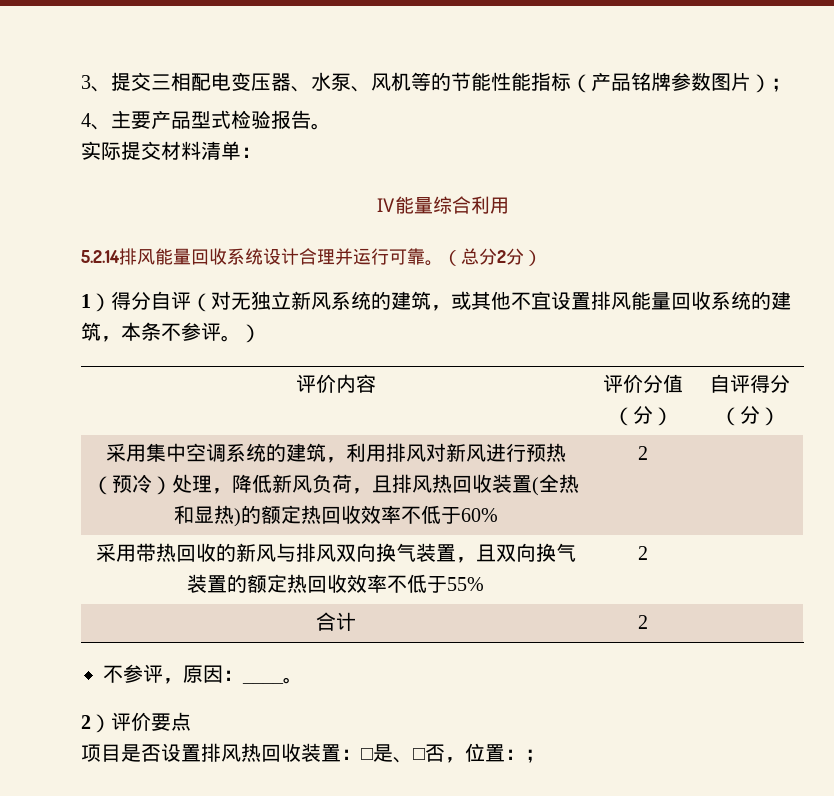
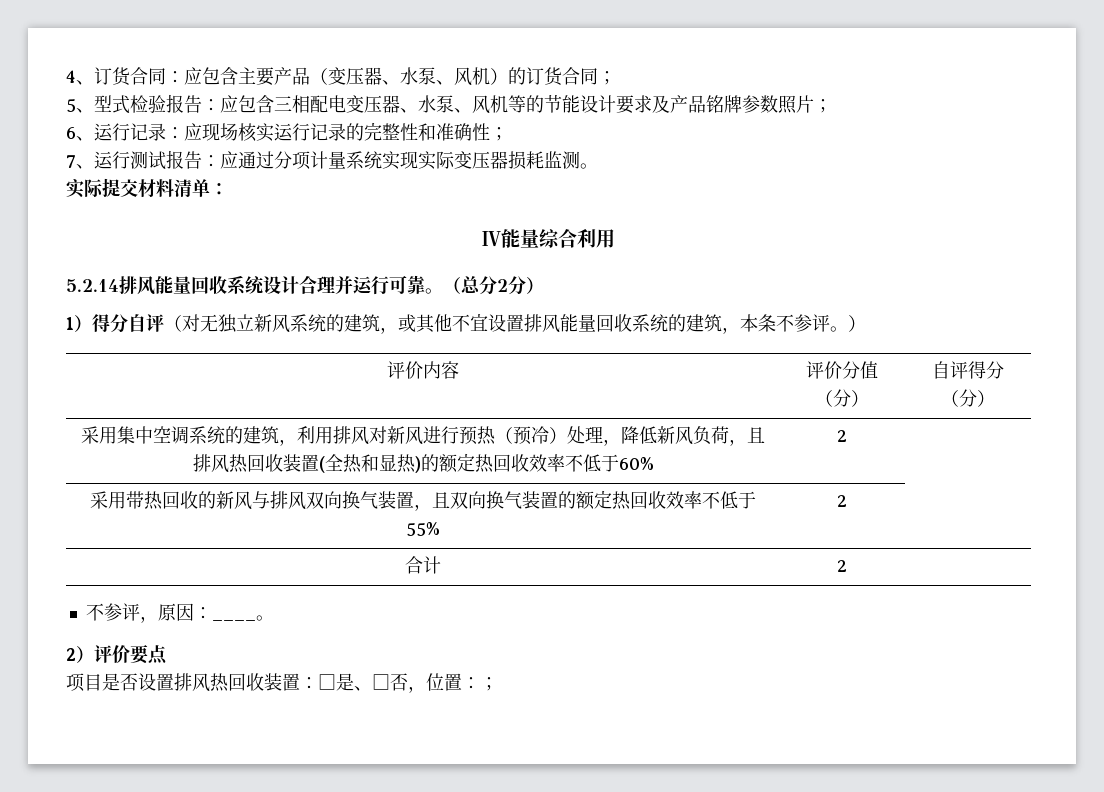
- 3、提交三相配电变压器、水泵、风机等的节能性能指标（产品铭牌参数图片）；
- 4、主要产品型式检验报告。
+ 4、订货合同：应包含主要产品（变压器、水泵、风机）的订货合同；
+ 5、型式检验报告：应包含三相配电变压器、水泵、风机等的节能设计要求及产品铭牌参数照片；
+ 6、运行记录：应现场核实运行记录的完整性和准确性；
+ 7、运行测试报告：应通过分项计量系统实现实际变压器损耗监测。

